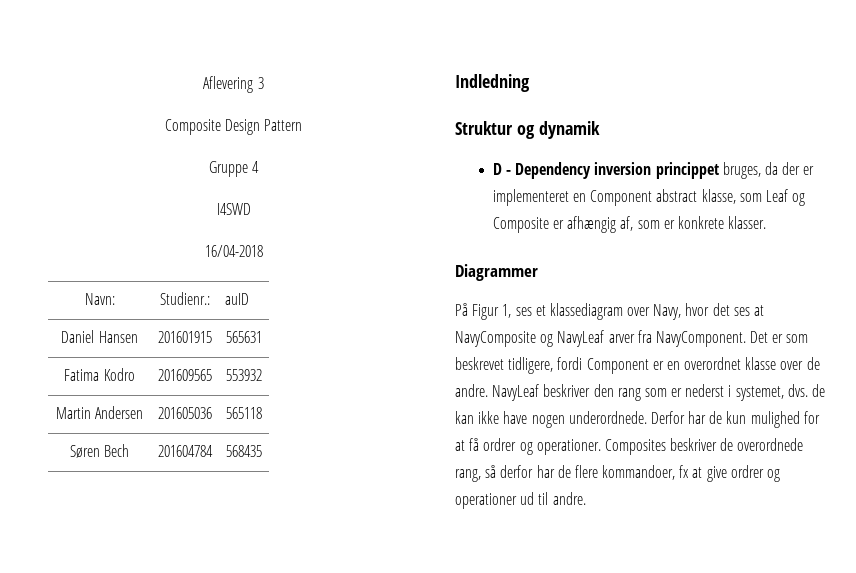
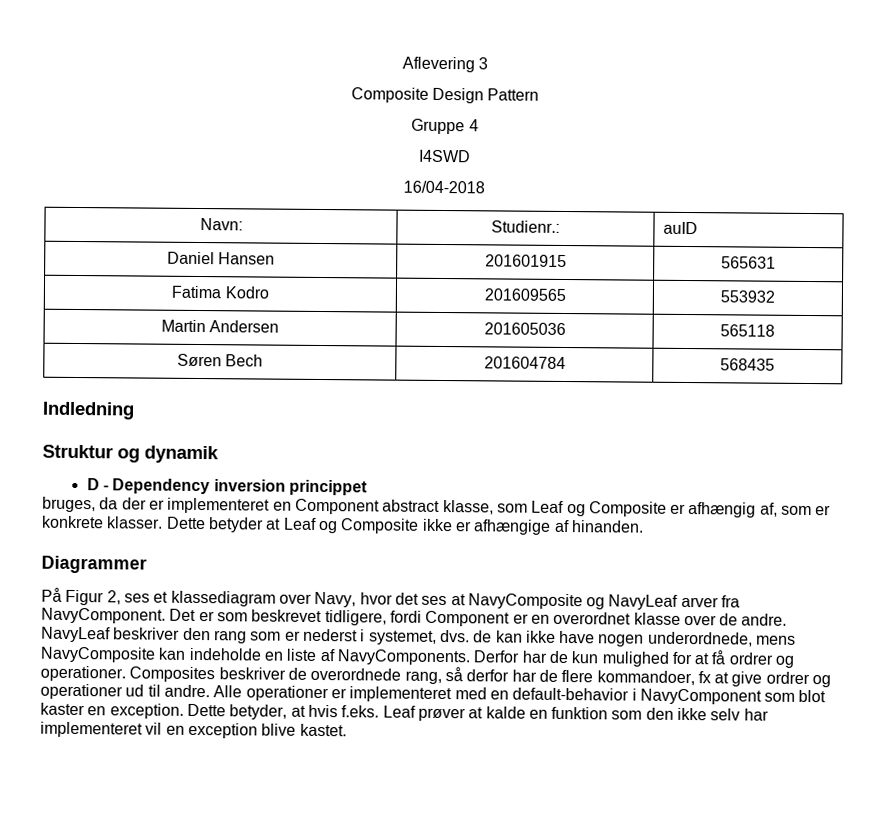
- D - Dependency inversion princippet bruges, da der er implementeret en Component abstract klasse, som Leaf og Composite er afhængig af, som er konkrete klasser.
+ D - Dependency inversion princippet
+ bruges, da der er implementeret en Component abstract klasse, som Leaf og Composite er afhængig af, som er konkrete klasser. Dette betyder at Leaf og Composite ikke er afhængige af hinanden.
- På Figur 1, ses et klassediagram over Navy, hvor det ses at NavyComposite og NavyLeaf arver fra NavyComponent.
+ På Figur 2, ses et klassediagram over Navy, hvor det ses at NavyComposite og NavyLeaf arver fra NavyComponent.
- NavyLeaf beskriver den rang som er nederst i systemet, dvs. de kan ikke have nogen underordnede.
+ NavyLeaf beskriver den rang som er nederst i systemet, dvs. de kan ikke have nogen underordnede, mens NavyComposite kan indeholde en liste af NavyComponents.
+ Alle operationer er implementeret med en default-behavior i NavyComponent som blot kaster en exception. Dette betyder, at hvis f.eks. Leaf prøver at kalde en funktion som den ikke selv har implementeret vil en exception blive kastet.

